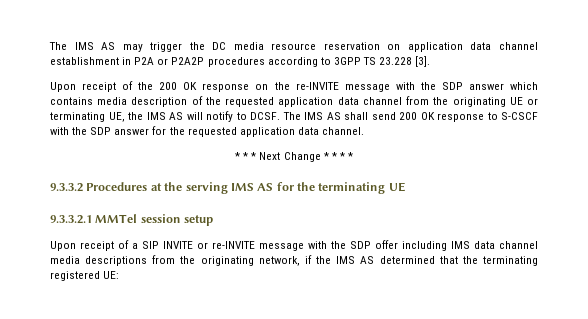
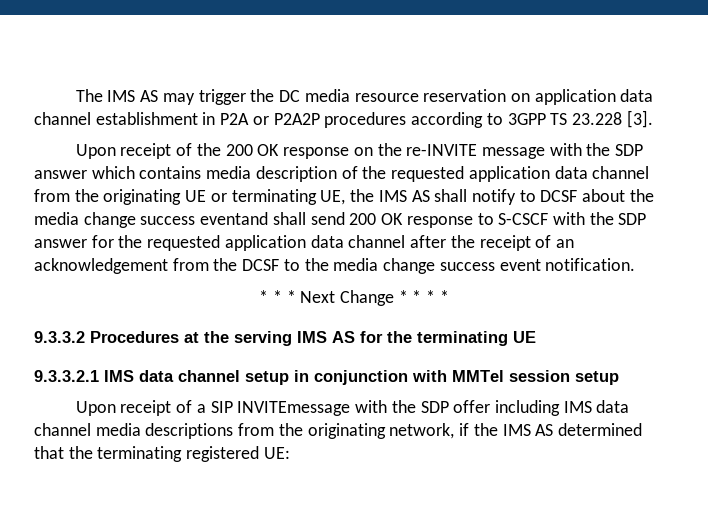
- Upon receipt of the 200 OK response on the re-INVITE message with the SDP answer which contains media description of the requested application data channel from the originating UE or terminating UE, the IMS AS will notify to DCSF. The IMS AS shall send 200 OK response to S-CSCF with the SDP answer for the requested application data channel.
+ Upon receipt of the 200 OK response on the re-INVITE message with the SDP answer which contains media description of the requested application data channel from the originating UE or terminating UE, the IMS AS shall notify to DCSF about the media change success eventand shall send 200 OK response to S-CSCF with the SDP answer for the requested application data channel after the receipt of an acknowledgement from the DCSF to the media change success event notification.
- 9.3.3.2.1 MMTel session setup
+ 9.3.3.2.1 IMS data channel setup in conjunction with MMTel session setup
- Upon receipt of a SIP INVITE or re-INVITE message with the SDP offer including IMS data channel media descriptions from the originating network, if the IMS AS determined that the terminating registered UE:
+ Upon receipt of a SIP INVITEmessage with the SDP offer including IMS data channel media descriptions from the originating network, if the IMS AS determined that the terminating registered UE:

